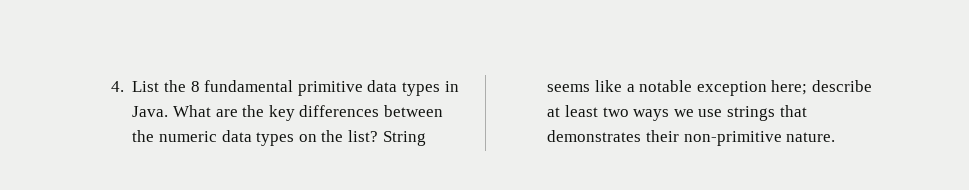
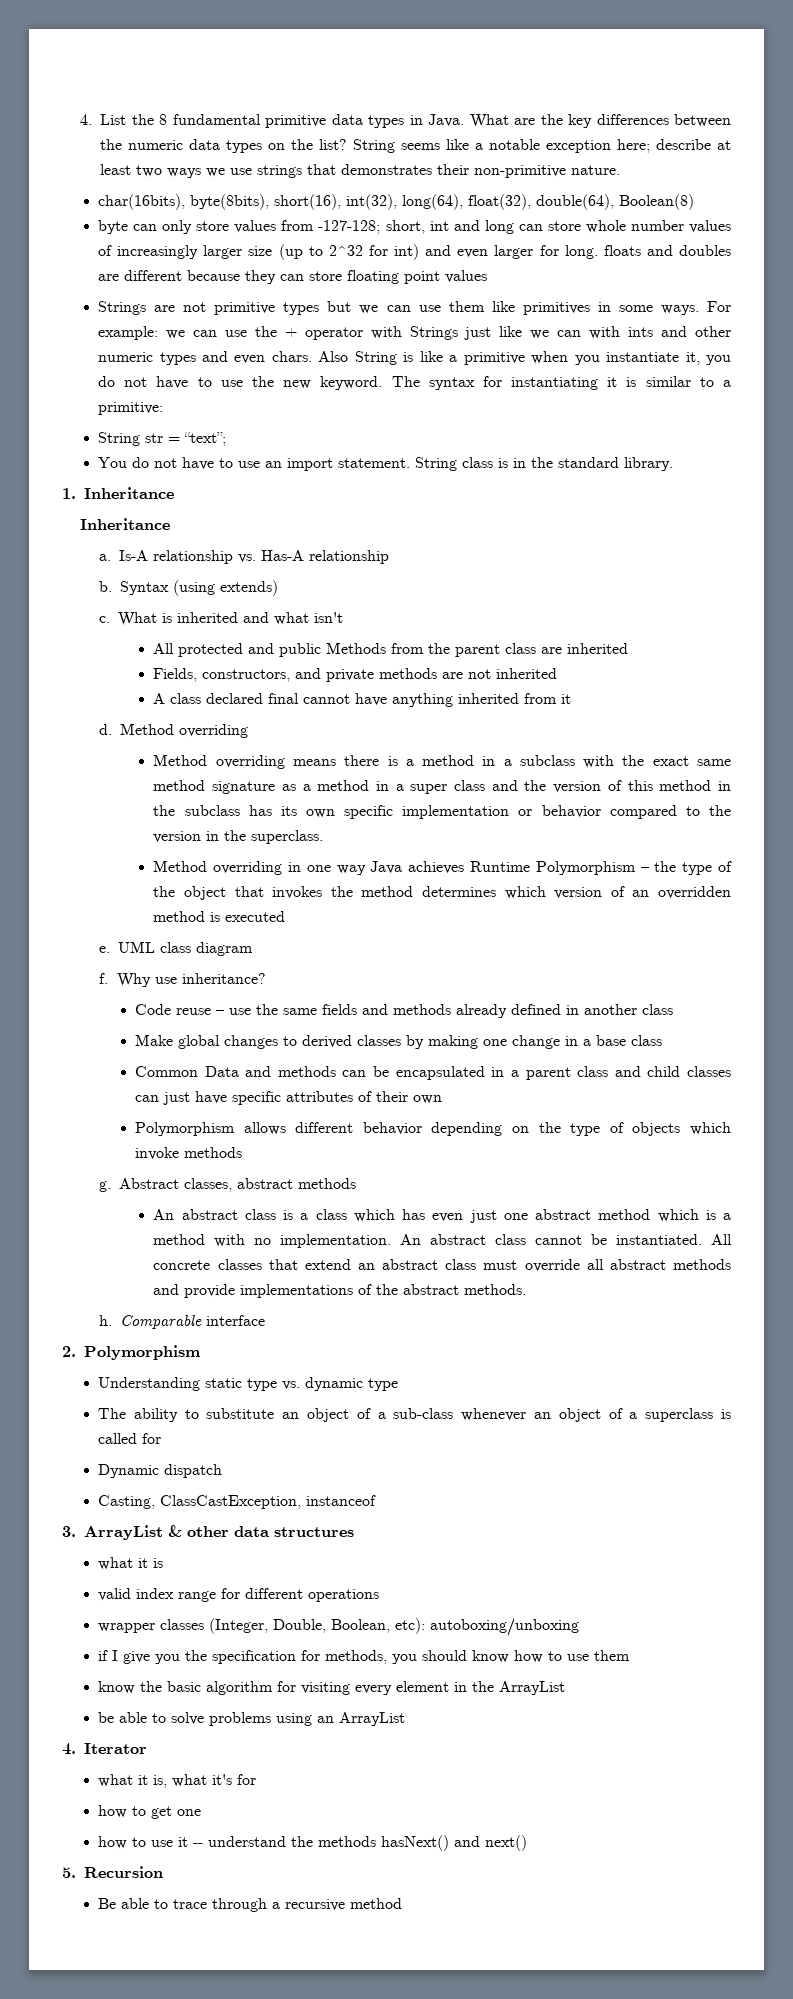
+ char(16bits), byte(8bits), short(16), int(32), long(64), float(32), double(64), Boolean(8)
+ byte can only store values from -127-128; short, int and long can store whole number values of increasingly larger size (up to 2^32 for int) and even larger for long. floats and doubles are different because they can store floating point values
+ Strings are not primitive types but we can use them like primitives in some ways. For example: we can use the + operator with Strings just like we can with ints and other numeric types and even chars. Also String is like a primitive when you instantiate it, you do not have to use the new keyword. The syntax for instantiating it is similar to a primitive:
+ String str = “text”;
+ You do not have to use an import statement. String class is in the standard library.
+ 1. Inheritance
+ Inheritance
+ a. Is-A relationship vs. Has-A relationship
+ b. Syntax (using extends)
+ c. What is inherited and what isn't
+ All protected and public Methods from the parent class are inherited
+ Fields, constructors, and private methods are not inherited
+ A class declared final cannot have anything inherited from it
+ d. Method overriding
+ Method overriding means there is a method in a subclass with the exact same method signature as a method in a super class and the version of this method in the subclass has its own specific implementation or behavior compared to the version in the superclass.
+ Method overriding in one way Java achieves Runtime Polymorphism – the type of the object that invokes the method determines which version of an overridden method is executed
+ e. UML class diagram
+ f. Why use inheritance?
+ Code reuse – use the same fields and methods already defined in another class
+ Make global changes to derived classes by making one change in a base class
+ Common Data and methods can be encapsulated in a parent class and child classes can just have specific attributes of their own
+ Polymorphism allows different behavior depending on the type of objects which invoke methods
+ g. Abstract classes, abstract methods
+ An abstract class is a class which has even just one abstract method which is a method with no implementation. An abstract class cannot be instantiated. All concrete classes that extend an abstract class must override all abstract methods and provide implementations of the abstract methods.
+ h. Comparable interface
+ 2. Polymorphism
+ Understanding static type vs. dynamic type
+ The ability to substitute an object of a sub-class whenever an object of a superclass is called for
+ Dynamic dispatch
+ Casting, ClassCastException, instanceof
+ 3. ArrayList & other data structures
+ what it is
+ valid index range for different operations
+ wrapper classes (Integer, Double, Boolean, etc): autoboxing/unboxing
+ if I give you the specification for methods, you should know how to use them
+ know the basic algorithm for visiting every element in the ArrayList
+ be able to solve problems using an ArrayList
+ 4. Iterator
+ what it is, what it's for
+ how to get one
+ how to use it -- understand the methods hasNext() and next()
+ 5. Recursion
+ Be able to trace through a recursive method

